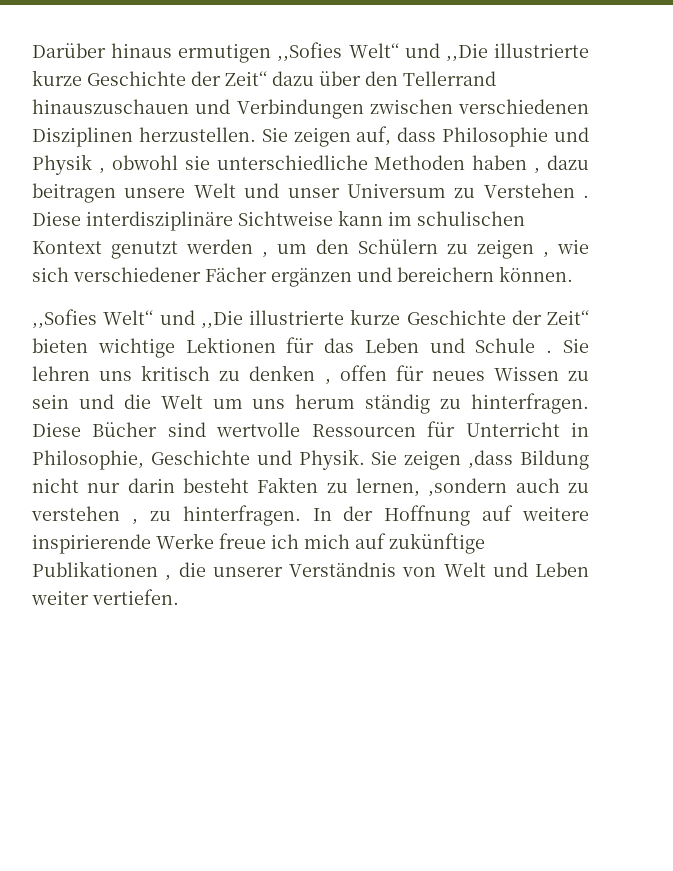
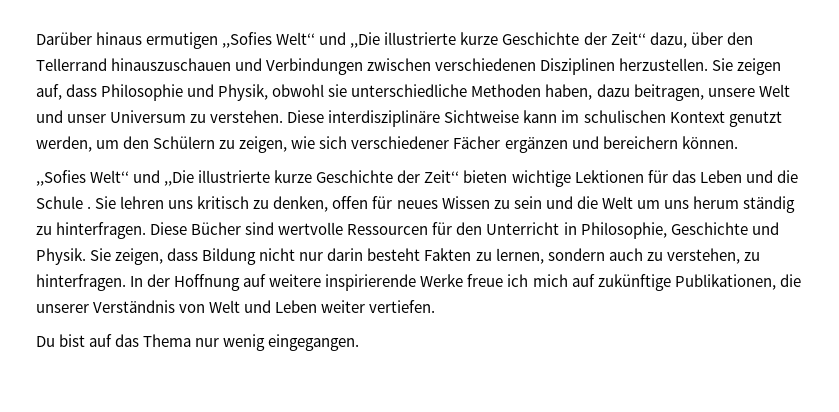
- Darüber hinaus ermutigen ,,Sofies Welt‘‘ und ,,Die illustrierte kurze Geschichte der Zeit‘‘ dazu über den Tellerrand hinauszuschauen und Verbindungen zwischen verschiedenen Disziplinen herzustellen.
+ Darüber hinaus ermutigen ,,Sofies Welt‘‘ und ,,Die illustrierte kurze Geschichte der Zeit‘‘ dazu, über den Tellerrand hinauszuschauen und Verbindungen zwischen verschiedenen Disziplinen herzustellen.
- Sie zeigen auf, dass Philosophie und Physik , obwohl sie unterschiedliche Methoden haben , dazu beitragen unsere Welt und unser Universum zu Verstehen .
+ Sie zeigen auf, dass Philosophie und Physik, obwohl sie unterschiedliche Methoden haben, dazu beitragen, unsere Welt und unser Universum zu verstehen.
- Diese interdisziplinäre Sichtweise kann im schulischen Kontext genutzt werden , um den Schülern zu zeigen , wie sich verschiedener Fächer ergänzen und bereichern können.
+ Diese interdisziplinäre Sichtweise kann im schulischen Kontext genutzt werden, um den Schülern zu zeigen, wie sich verschiedener Fächer ergänzen und bereichern können.
- ,,Sofies Welt‘‘ und ,,Die illustrierte kurze Geschichte der Zeit‘‘ bieten wichtige Lektionen für das Leben und Schule .
+ ,,Sofies Welt‘‘ und ,,Die illustrierte kurze Geschichte der Zeit‘‘ bieten wichtige Lektionen für das Leben und die Schule .
- Sie lehren uns kritisch zu denken , offen für neues Wissen zu sein und die Welt um uns herum ständig zu hinterfragen.
+ Sie lehren uns kritisch zu denken, offen für neues Wissen zu sein und die Welt um uns herum ständig zu hinterfragen.
- Diese Bücher sind wertvolle Ressourcen für Unterricht in Philosophie, Geschichte und Physik.
+ Diese Bücher sind wertvolle Ressourcen für den Unterricht in Philosophie, Geschichte und Physik.
- Sie zeigen ,dass Bildung nicht nur darin besteht Fakten zu lernen, ,sondern auch zu verstehen , zu hinterfragen.
+ Sie zeigen, dass Bildung nicht nur darin besteht Fakten zu lernen, sondern auch zu verstehen, zu hinterfragen.
- In der Hoffnung auf weitere inspirierende Werke freue ich mich auf zukünftige Publikationen , die unserer Verständnis von Welt und Leben weiter vertiefen.
+ In der Hoffnung auf weitere inspirierende Werke freue ich mich auf zukünftige Publikationen, die unserer Verständnis von Welt und Leben weiter vertiefen.
+ Du bist auf das Thema nur wenig eingegangen.

